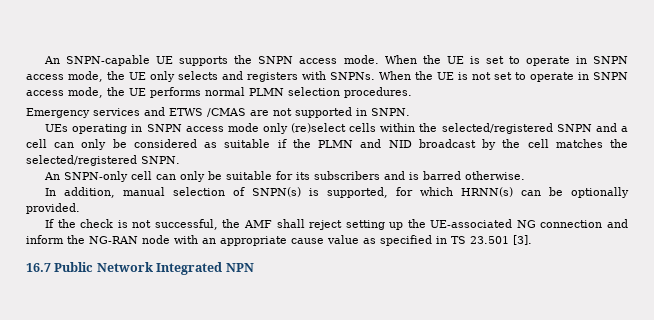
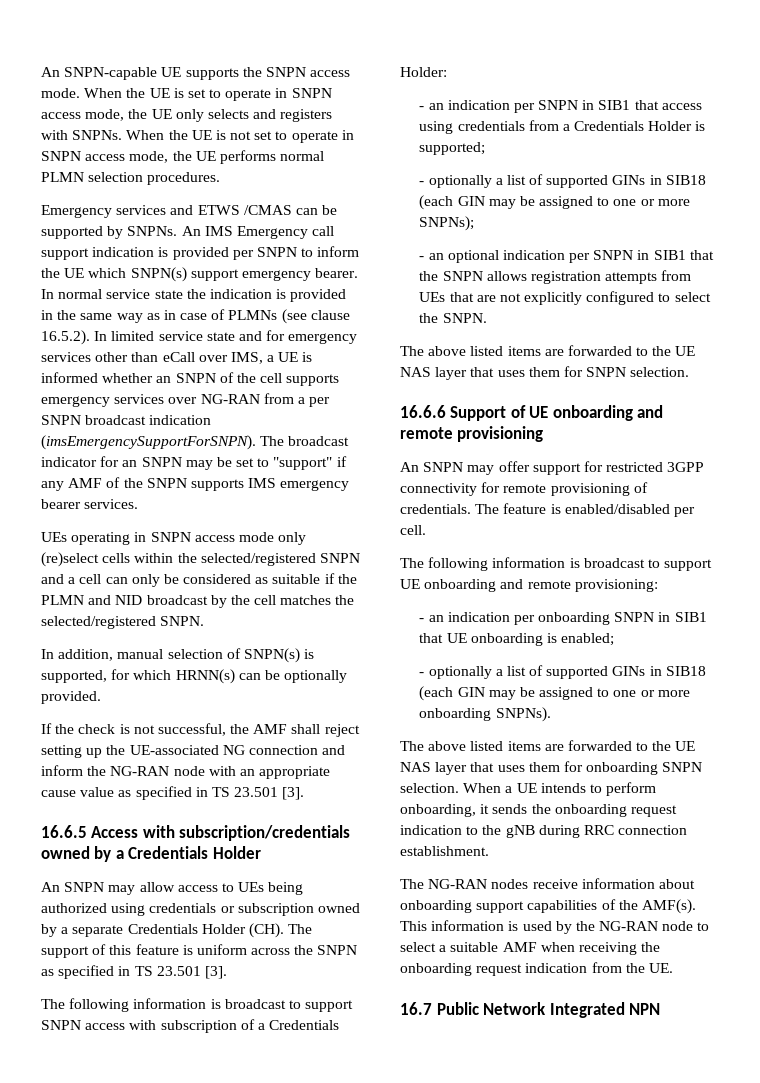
- Emergency services and ETWS /CMAS are not supported in SNPN.
+ Emergency services and ETWS /CMAS can be supported by SNPNs. An IMS Emergency call support indication is provided per SNPN to inform the UE which SNPN(s) support emergency bearer. In normal service state the indication is provided in the same way as in case of PLMNs (see clause 16.5.2). In limited service state and for emergency services other than eCall over IMS, a UE is informed whether an SNPN of the cell supports emergency services over NG-RAN from a per SNPN broadcast indication (imsEmergencySupportForSNPN). The broadcast indicator for an SNPN may be set to "support" if any AMF of the SNPN supports IMS emergency bearer services.
- An SNPN-only cell can only be suitable for its subscribers and is barred otherwise.
+ 16.6.5 Access with subscription/credentials owned by a Credentials Holder
+ An SNPN may allow access to UEs being authorized using credentials or subscription owned by a separate Credentials Holder (CH). The support of this feature is uniform across the SNPN as specified in TS 23.501 [3].
+ The following information is broadcast to support SNPN access with subscription of a Credentials Holder:
+ - an indication per SNPN in SIB1 that access using credentials from a Credentials Holder is supported;
+ - optionally a list of supported GINs in SIB18 (each GIN may be assigned to one or more SNPNs);
+ - an optional indication per SNPN in SIB1 that the SNPN allows registration attempts from UEs that are not explicitly configured to select the SNPN.
+ The above listed items are forwarded to the UE NAS layer that uses them for SNPN selection.
+ 16.6.6 Support of UE onboarding and remote provisioning
+ An SNPN may offer support for restricted 3GPP connectivity for remote provisioning of credentials. The feature is enabled/disabled per cell.
+ The following information is broadcast to support UE onboarding and remote provisioning:
+ - an indication per onboarding SNPN in SIB1 that UE onboarding is enabled;
+ - optionally a list of supported GINs in SIB18 (each GIN may be assigned to one or more onboarding SNPNs).
+ The above listed items are forwarded to the UE NAS layer that uses them for onboarding SNPN selection. When a UE intends to perform onboarding, it sends the onboarding request indication to the gNB during RRC connection establishment.
+ The NG-RAN nodes receive information about onboarding support capabilities of the AMF(s). This information is used by the NG-RAN node to select a suitable AMF when receiving the onboarding request indication from the UE.

